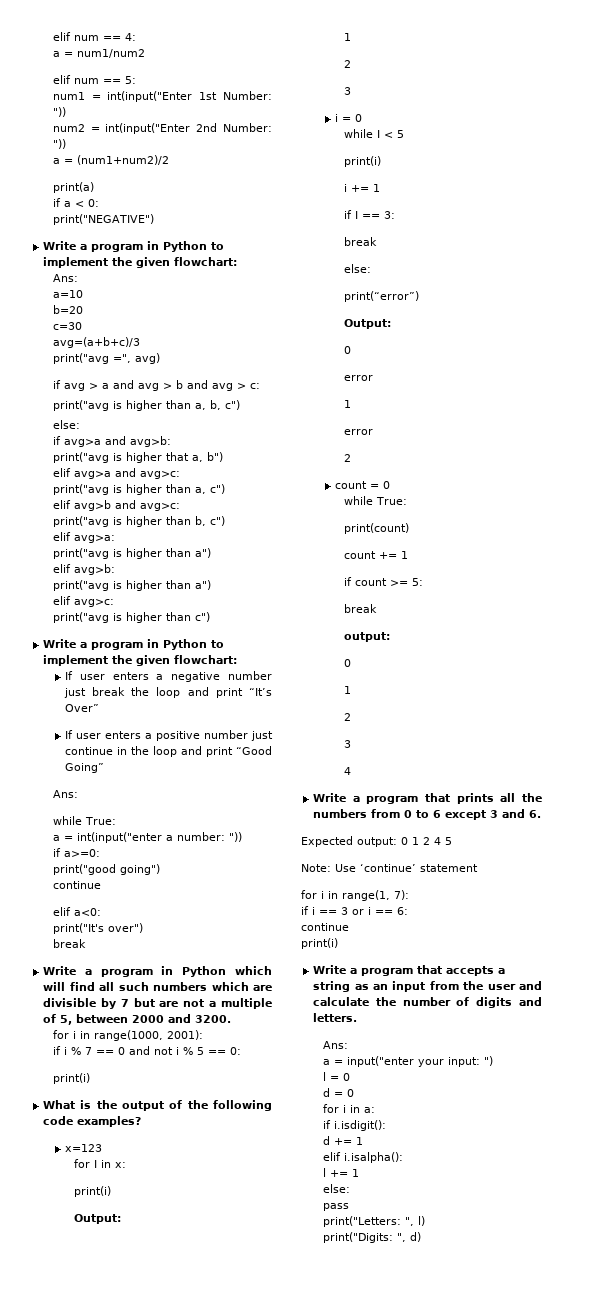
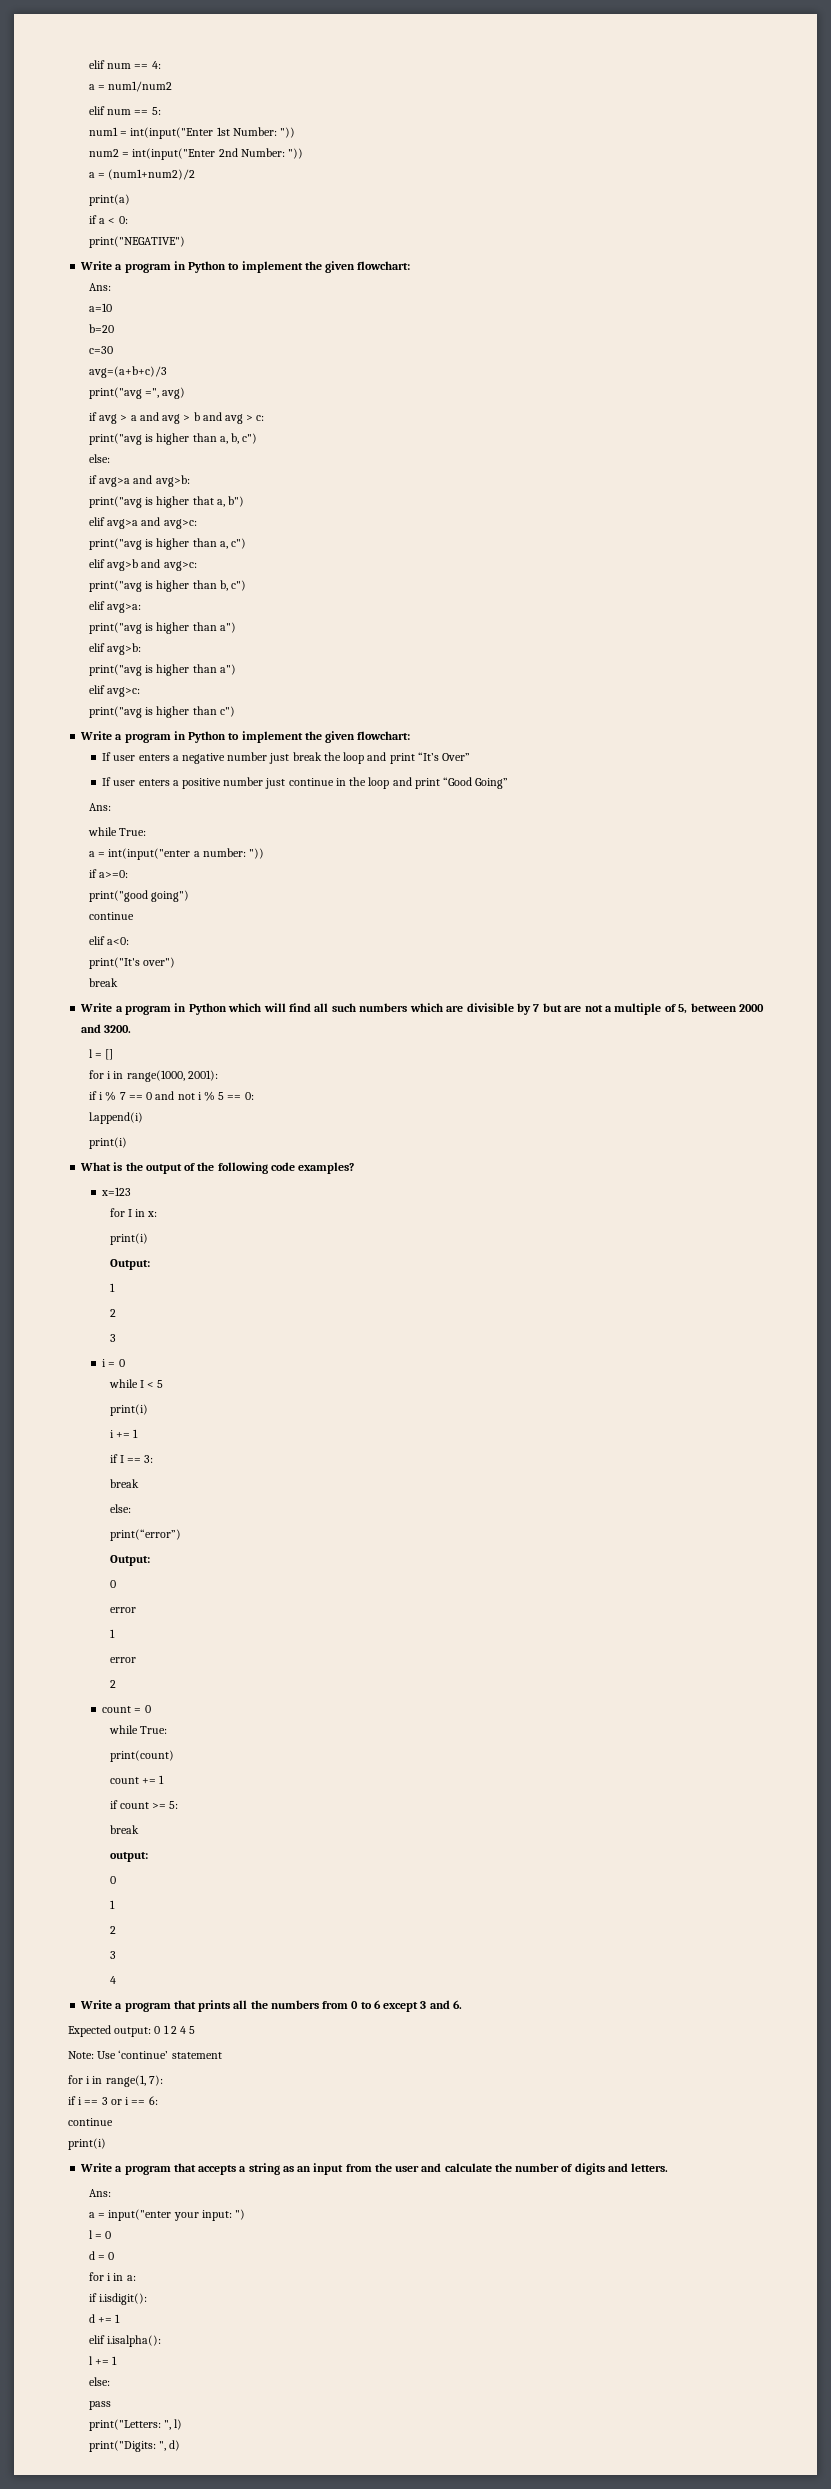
+ l = []
+ l.append(i)

